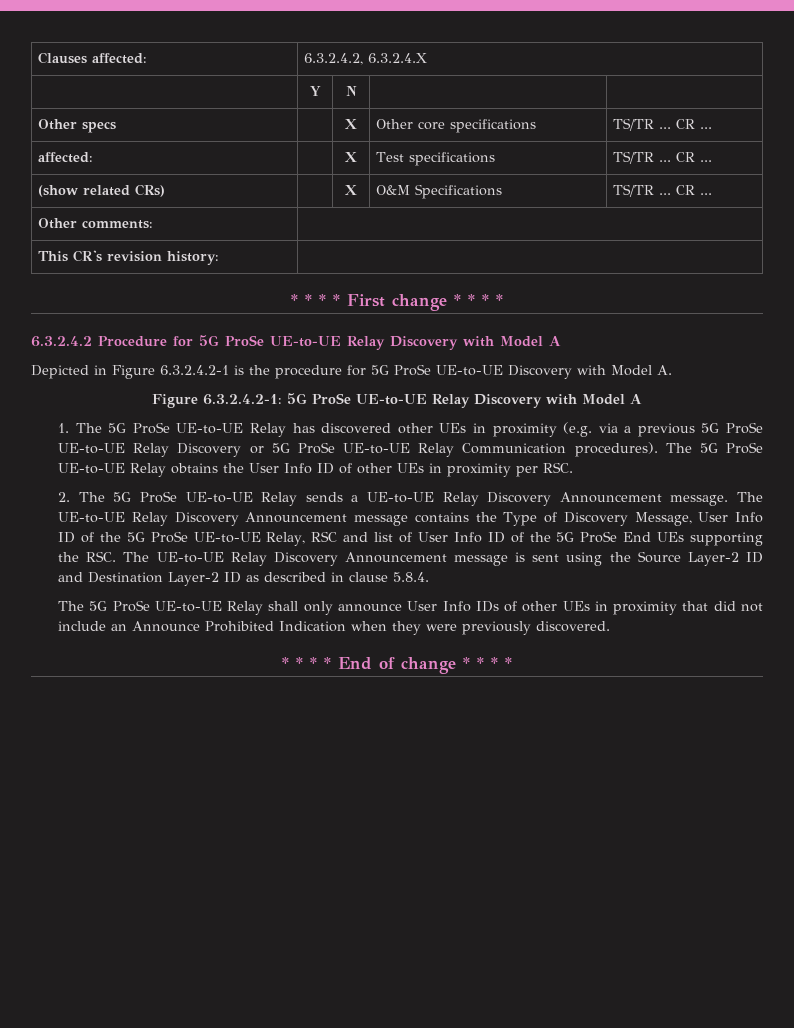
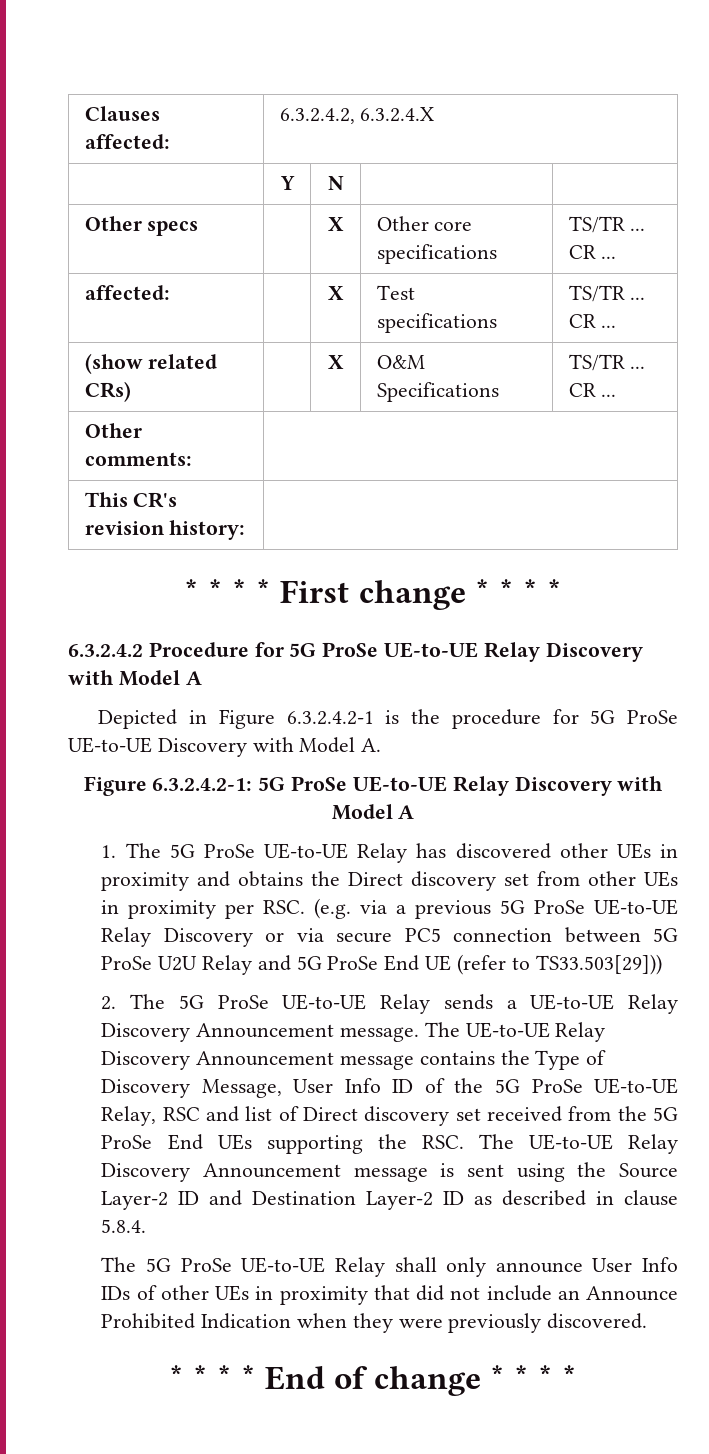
- 1. The 5G ProSe UE-to-UE Relay has discovered other UEs in proximity (e.g. via a previous 5G ProSe UE-to-UE Relay Discovery or 5G ProSe UE-to-UE Relay Communication procedures). The 5G ProSe UE-to-UE Relay obtains the User Info ID of other UEs in proximity per RSC.
+ 1. The 5G ProSe UE-to-UE Relay has discovered other UEs in proximity and obtains the Direct discovery set from other UEs in proximity per RSC. (e.g. via a previous 5G ProSe UE-to-UE Relay Discovery or via secure PC5 connection between 5G ProSe U2U Relay and 5G ProSe End UE (refer to TS33.503[29]))
- The UE-to-UE Relay Discovery Announcement message contains the Type of Discovery Message, User Info ID of the 5G ProSe UE-to-UE Relay, RSC and list of User Info ID of the 5G ProSe End UEs supporting the RSC. The UE-to-UE Relay Discovery Announcement message is sent using the Source Layer-2 ID and Destination Layer-2 ID as described in clause 5.8.4.
+ The UE-to-UE Relay Discovery Announcement message contains the Type of Discovery Message, User Info ID of the 5G ProSe UE-to-UE Relay, RSC and list of Direct discovery set received from the 5G ProSe End UEs supporting the RSC. The UE-to-UE Relay Discovery Announcement message is sent using the Source Layer-2 ID and Destination Layer-2 ID as described in clause 5.8.4.

